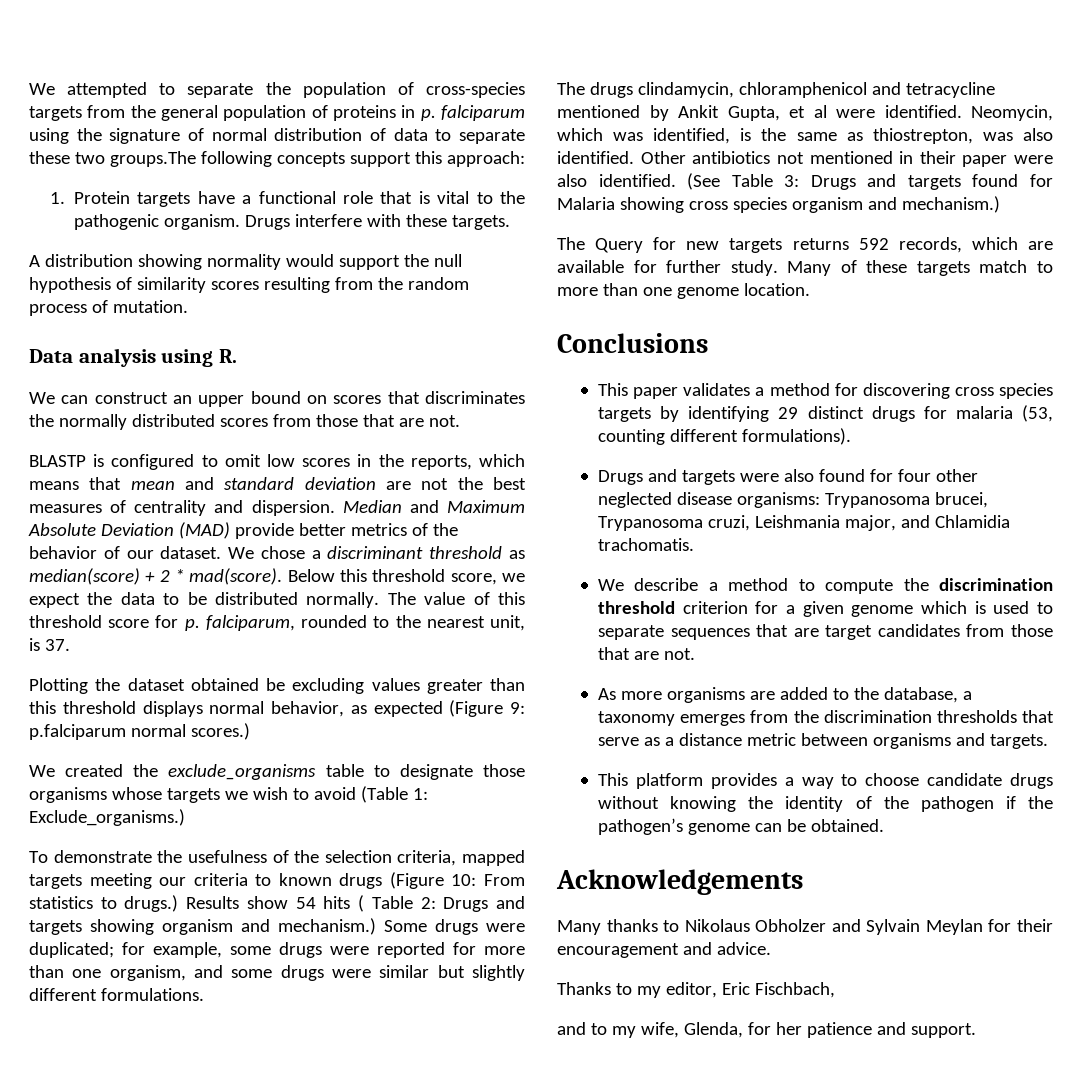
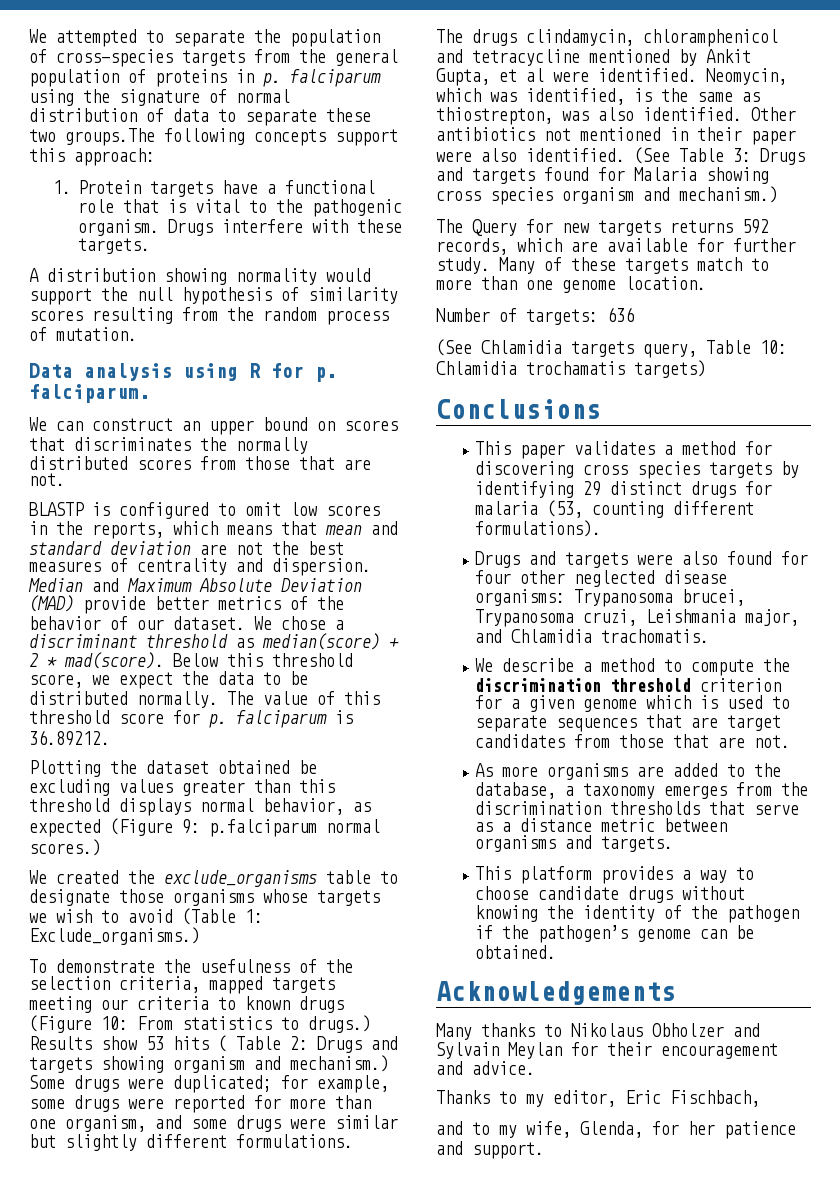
- Data analysis using R.
+ Data analysis using R for p. falciparum.
- The value of this threshold score for p. falciparum, rounded to the nearest unit, is 37.
+ The value of this threshold score for p. falciparum is 36.89212.
- Results show 54 hits ( Table 2: Drugs and targets showing organism and mechanism.)
+ Results show 53 hits ( Table 2: Drugs and targets showing organism and mechanism.)
+ Number of targets: 636
+ (See Chlamidia targets query, Table 10: Chlamidia trochamatis targets)

